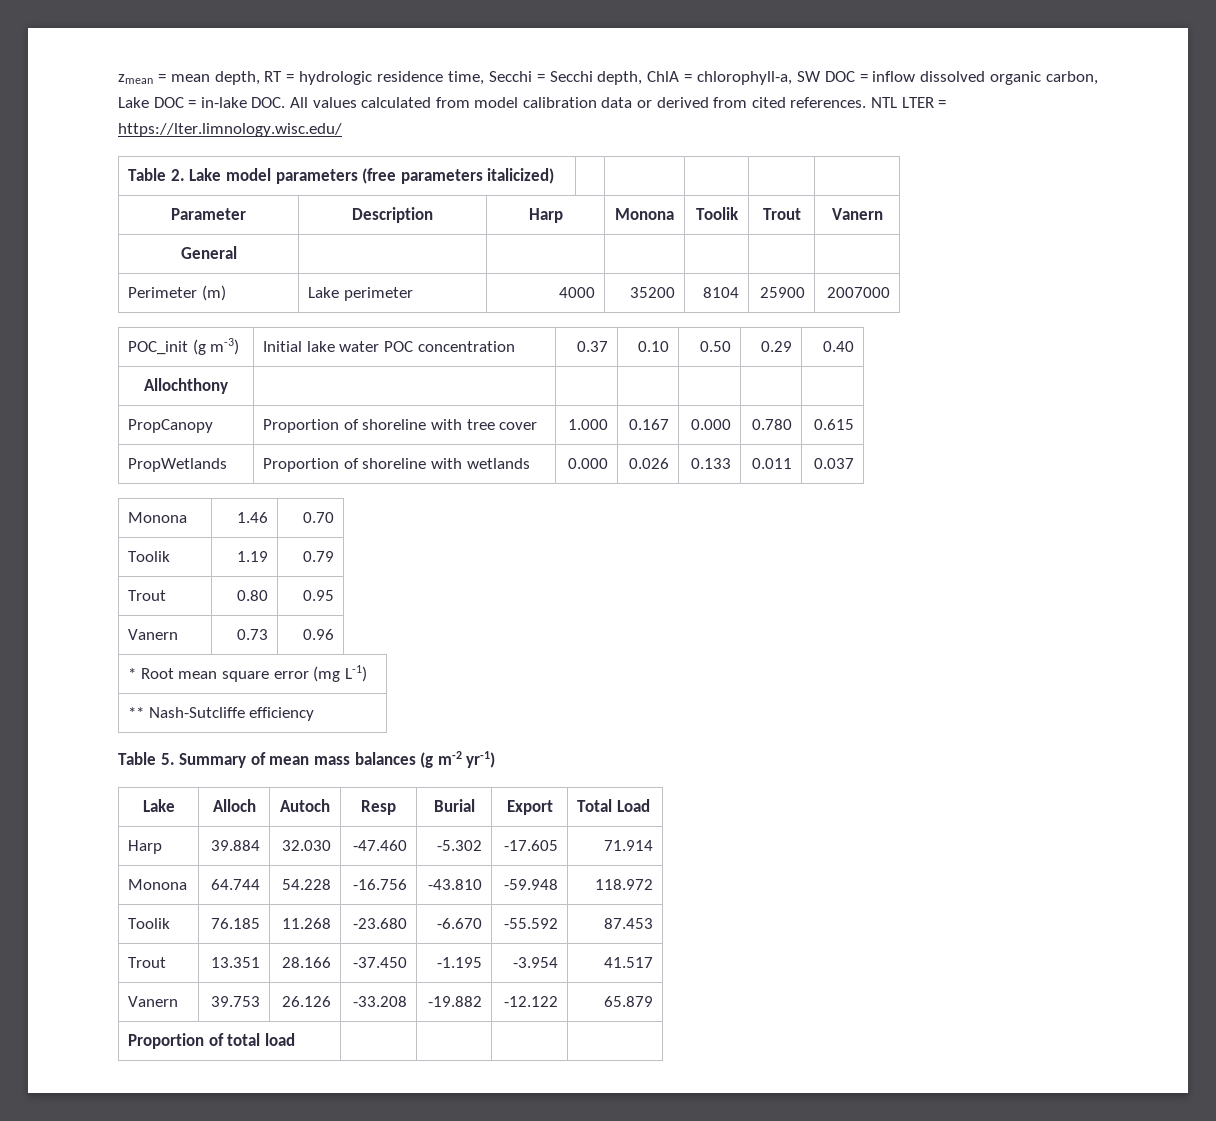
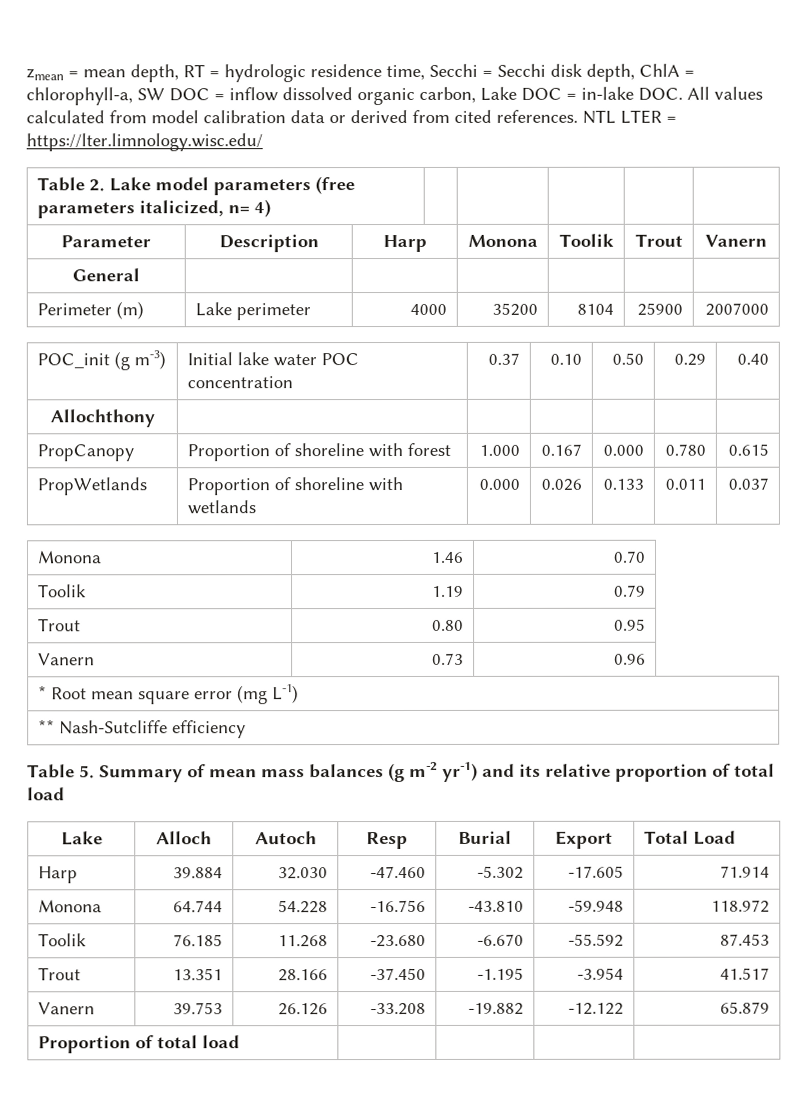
- zmean = mean depth, RT = hydrologic residence time, Secchi = Secchi depth, ChlA = chlorophyll-a, SW DOC = inflow dissolved organic carbon, Lake DOC = in-lake DOC. All values calculated from model calibration data or derived from cited references.
+ zmean = mean depth, RT = hydrologic residence time, Secchi = Secchi disk depth, ChlA = chlorophyll-a, SW DOC = inflow dissolved organic carbon, Lake DOC = in-lake DOC. All values calculated from model calibration data or derived from cited references.
- Table 2. Lake model parameters (free parameters italicized) | | | | |
+ Table 2. Lake model parameters (free parameters italicized, n= 4) | | | | |
- PropCanopy | Proportion of shoreline with tree cover | 1.000 | 0.167 | 0.000 | 0.780 | 0.615
+ PropCanopy | Proportion of shoreline with forest | 1.000 | 0.167 | 0.000 | 0.780 | 0.615
- Table 5. Summary of mean mass balances (g m-2 yr-1)
+ Table 5. Summary of mean mass balances (g m-2 yr-1) and its relative proportion of total load

